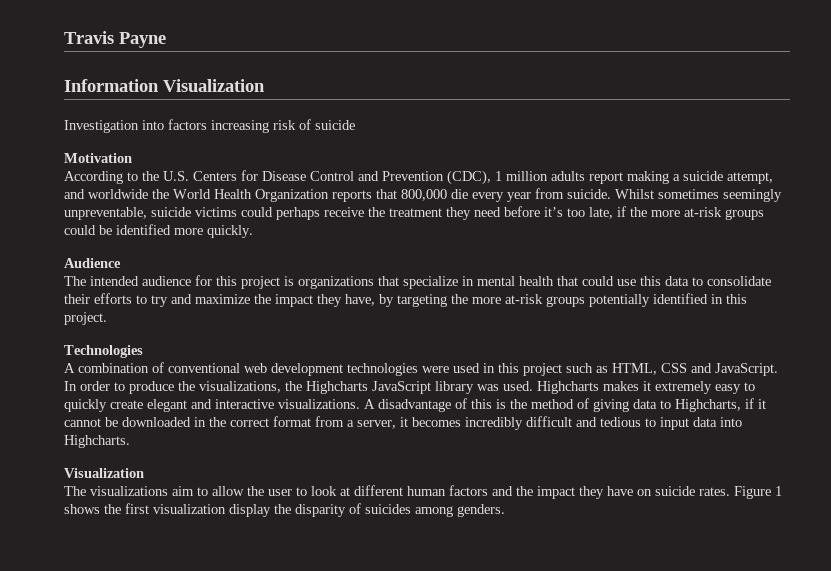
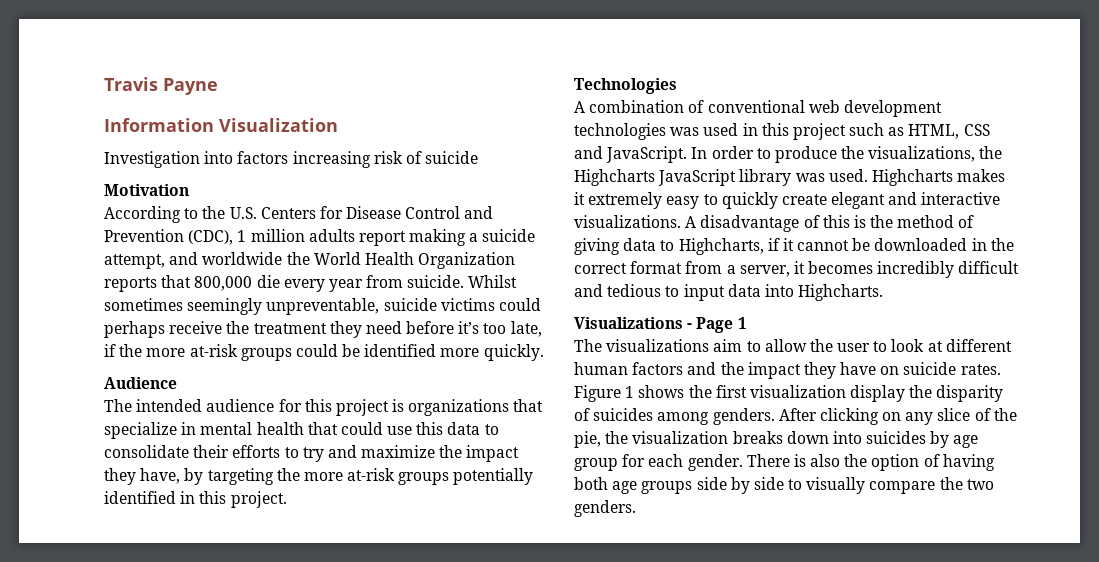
- A combination of conventional web development technologies were used in this project such as HTML, CSS and JavaScript.
+ A combination of conventional web development technologies was used in this project such as HTML, CSS and JavaScript.
  A disadvantage of this is the method of giving data to Highcharts, if it cannot be downloaded in the correct format from a server, it becomes incredibly difficult and tedious to input data into Highcharts.
- Visualization
+ Visualizations - Page 1
+ After clicking on any slice of the pie, the visualization breaks down into suicides by age group for each gender. There is also the option of having both age groups side by side to visually compare the two genders.

